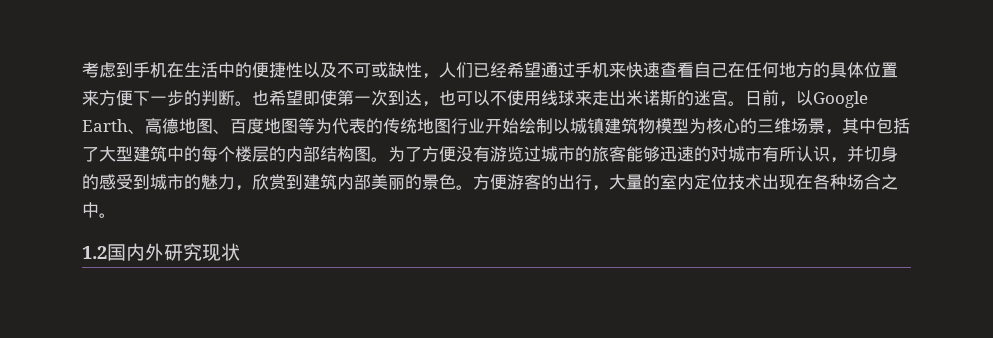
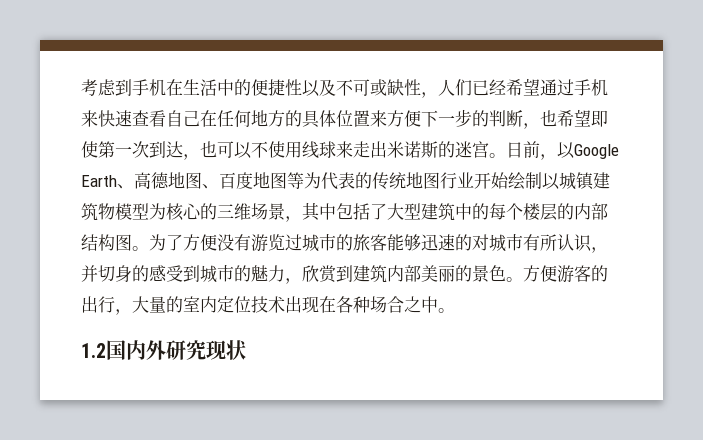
- 考虑到手机在生活中的便捷性以及不可或缺性，人们已经希望通过手机来快速查看自己在任何地方的具体位置来方便下一步的判断。也希望即使第一次到达，也可以不使用线球来走出米诺斯的迷宫。
+ 考虑到手机在生活中的便捷性以及不可或缺性，人们已经希望通过手机来快速查看自己在任何地方的具体位置来方便下一步的判断，也希望即使第一次到达，也可以不使用线球来走出米诺斯的迷宫。

